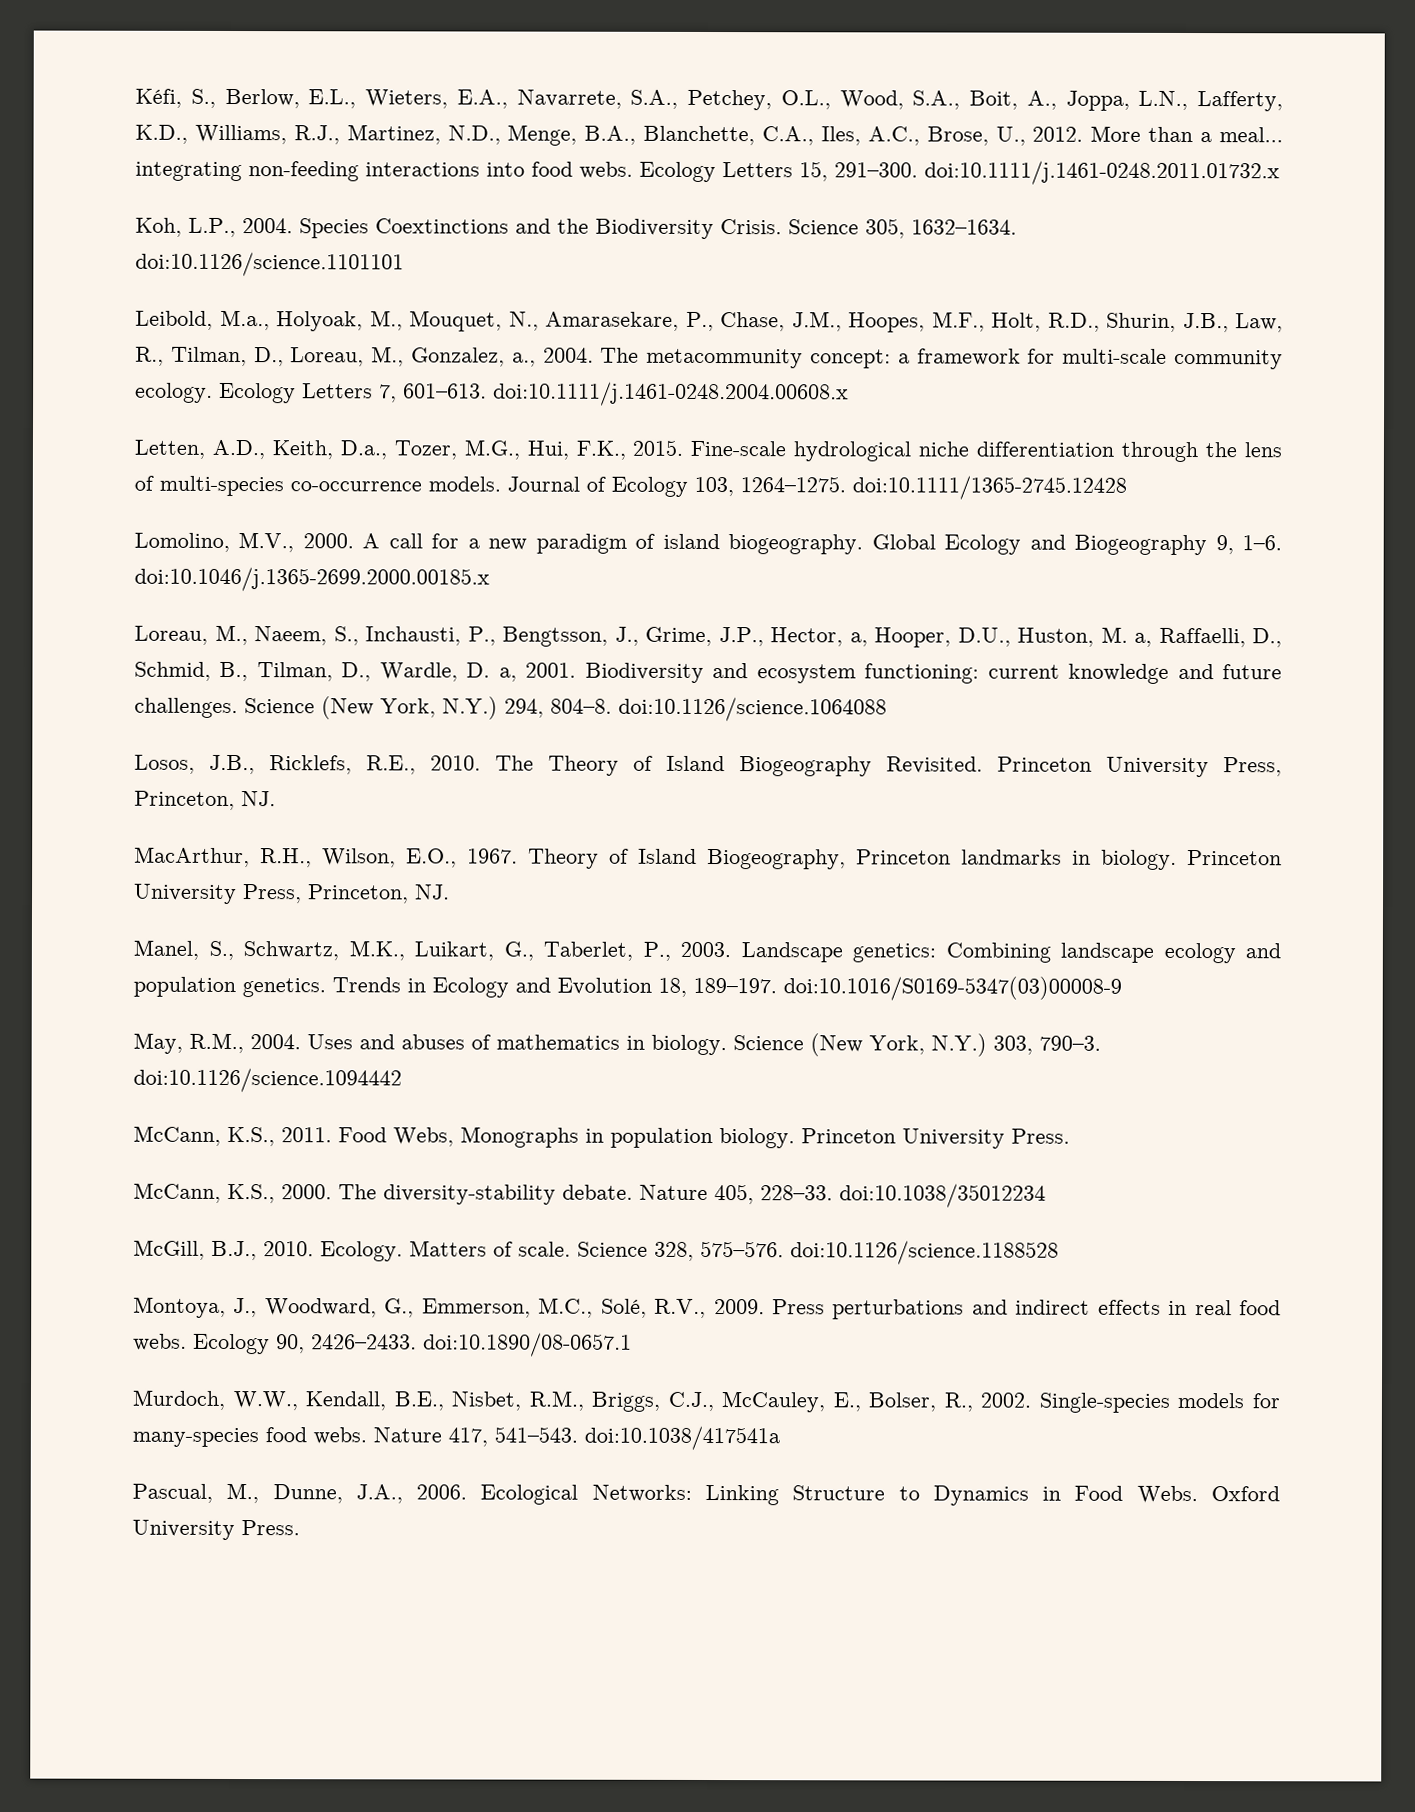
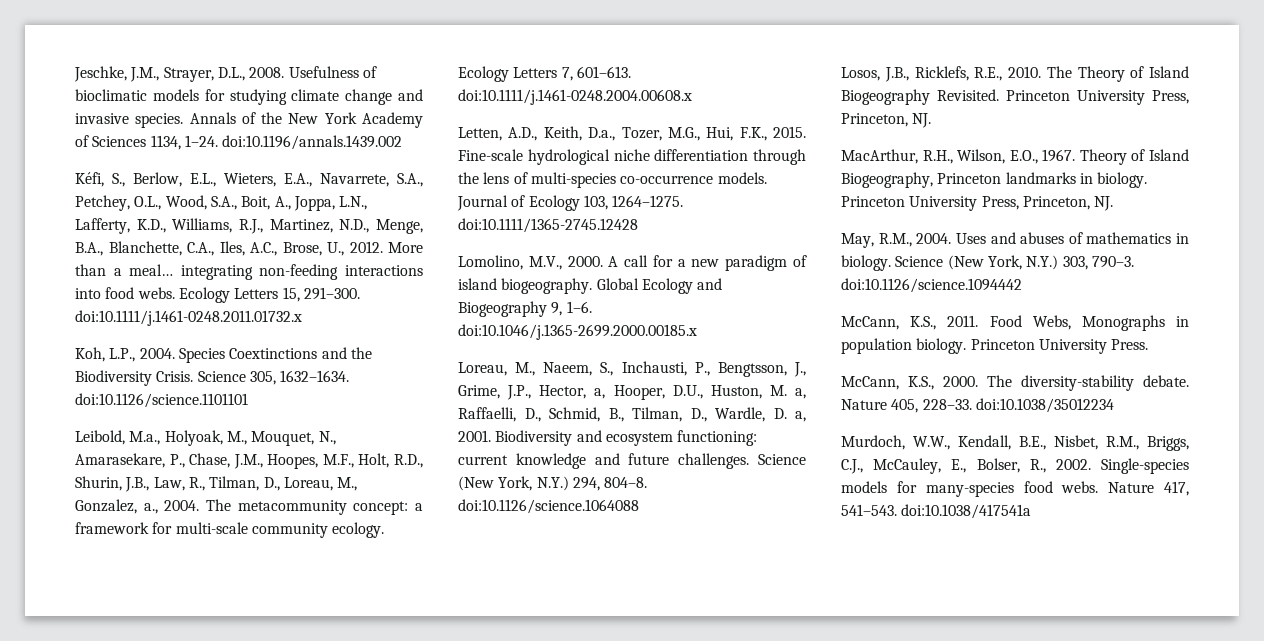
+ Jeschke, J.M., Strayer, D.L., 2008. Usefulness of bioclimatic models for studying climate change and invasive species. Annals of the New York Academy of Sciences 1134, 1–24. doi:10.1196/annals.1439.002
- Manel, S., Schwartz, M.K., Luikart, G., Taberlet, P., 2003. Landscape genetics: Combining landscape ecology and population genetics. Trends in Ecology and Evolution 18, 189–197. doi:10.1016/S0169-5347(03)00008-9
- McGill, B.J., 2010. Ecology. Matters of scale. Science 328, 575–576. doi:10.1126/science.1188528
- Montoya, J., Woodward, G., Emmerson, M.C., Solé, R.V., 2009. Press perturbations and indirect effects in real food webs. Ecology 90, 2426–2433. doi:10.1890/08-0657.1
- Pascual, M., Dunne, J.A., 2006. Ecological Networks: Linking Structure to Dynamics in Food Webs. Oxford University Press.

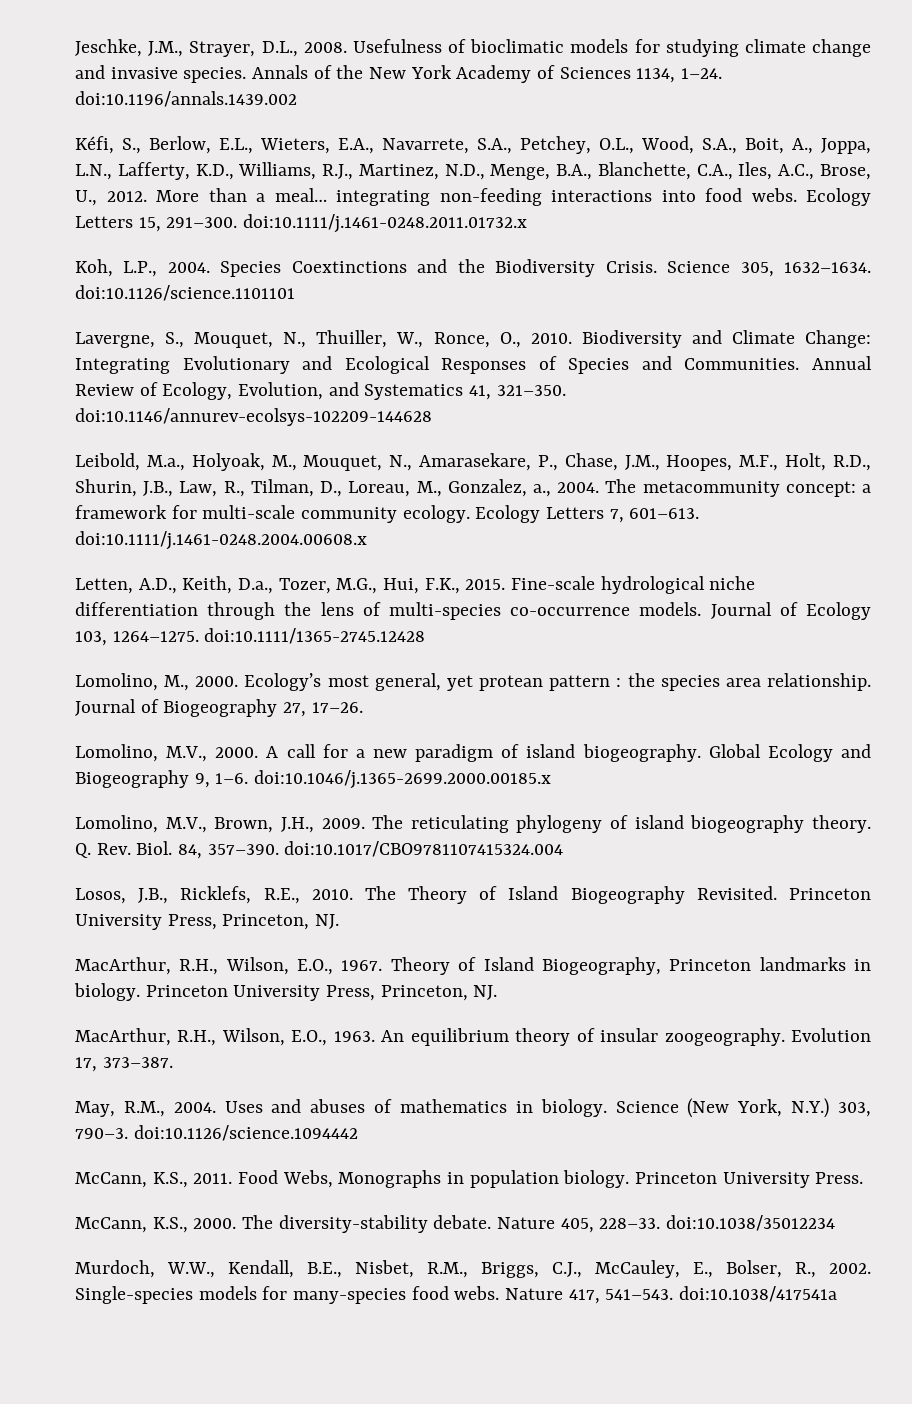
+ Lavergne, S., Mouquet, N., Thuiller, W., Ronce, O., 2010. Biodiversity and Climate Change: Integrating Evolutionary and Ecological Responses of Species and Communities. Annual Review of Ecology, Evolution, and Systematics 41, 321–350. doi:10.1146/annurev-ecolsys-102209-144628
+ Lomolino, M., 2000. Ecology’s most general, yet protean pattern : the species area relationship. Journal of Biogeography 27, 17–26.
- Loreau, M., Naeem, S., Inchausti, P., Bengtsson, J., Grime, J.P., Hector, a, Hooper, D.U., Huston, M. a, Raffaelli, D., Schmid, B., Tilman, D., Wardle, D. a, 2001. Biodiversity and ecosystem functioning: current knowledge and future challenges. Science (New York, N.Y.) 294, 804–8. doi:10.1126/science.1064088
+ Lomolino, M.V., Brown, J.H., 2009. The reticulating phylogeny of island biogeography theory. Q. Rev. Biol. 84, 357–390. doi:10.1017/CBO9781107415324.004
+ MacArthur, R.H., Wilson, E.O., 1963. An equilibrium theory of insular zoogeography. Evolution 17, 373–387.

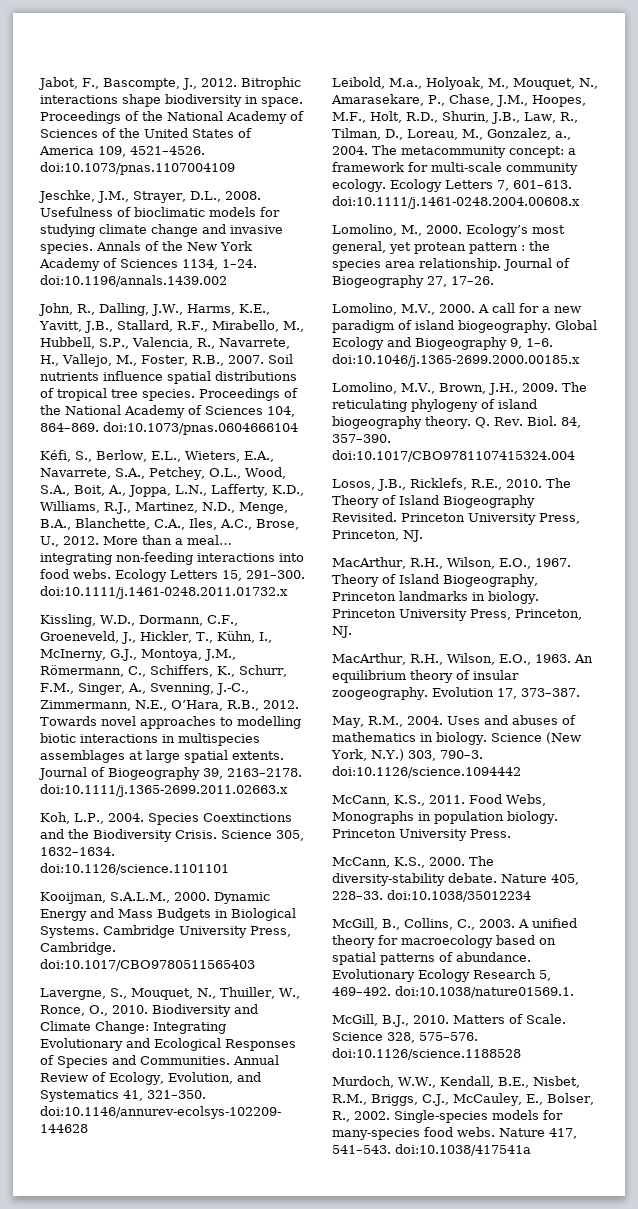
+ Jabot, F., Bascompte, J., 2012. Bitrophic interactions shape biodiversity in space. Proceedings of the National Academy of Sciences of the United States of America 109, 4521–4526. doi:10.1073/pnas.1107004109
+ John, R., Dalling, J.W., Harms, K.E., Yavitt, J.B., Stallard, R.F., Mirabello, M., Hubbell, S.P., Valencia, R., Navarrete, H., Vallejo, M., Foster, R.B., 2007. Soil nutrients influence spatial distributions of tropical tree species. Proceedings of the National Academy of Sciences 104, 864–869. doi:10.1073/pnas.0604666104
+ Kissling, W.D., Dormann, C.F., Groeneveld, J., Hickler, T., Kühn, I., McInerny, G.J., Montoya, J.M., Römermann, C., Schiffers, K., Schurr, F.M., Singer, A., Svenning, J.-C., Zimmermann, N.E., O’Hara, R.B., 2012. Towards novel approaches to modelling biotic interactions in multispecies assemblages at large spatial extents. Journal of Biogeography 39, 2163–2178. doi:10.1111/j.1365-2699.2011.02663.x
+ Kooijman, S.A.L.M., 2000. Dynamic Energy and Mass Budgets in Biological Systems. Cambridge University Press, Cambridge. doi:10.1017/CBO9780511565403
- Letten, A.D., Keith, D.a., Tozer, M.G., Hui, F.K., 2015. Fine-scale hydrological niche differentiation through the lens of multi-species co-occurrence models. Journal of Ecology 103, 1264–1275. doi:10.1111/1365-2745.12428
+ McGill, B., Collins, C., 2003. A unified theory for macroecology based on spatial patterns of abundance. Evolutionary Ecology Research 5, 469–492. doi:10.1038/nature01569.1.
+ McGill, B.J., 2010. Matters of Scale. Science 328, 575–576. doi:10.1126/science.1188528

